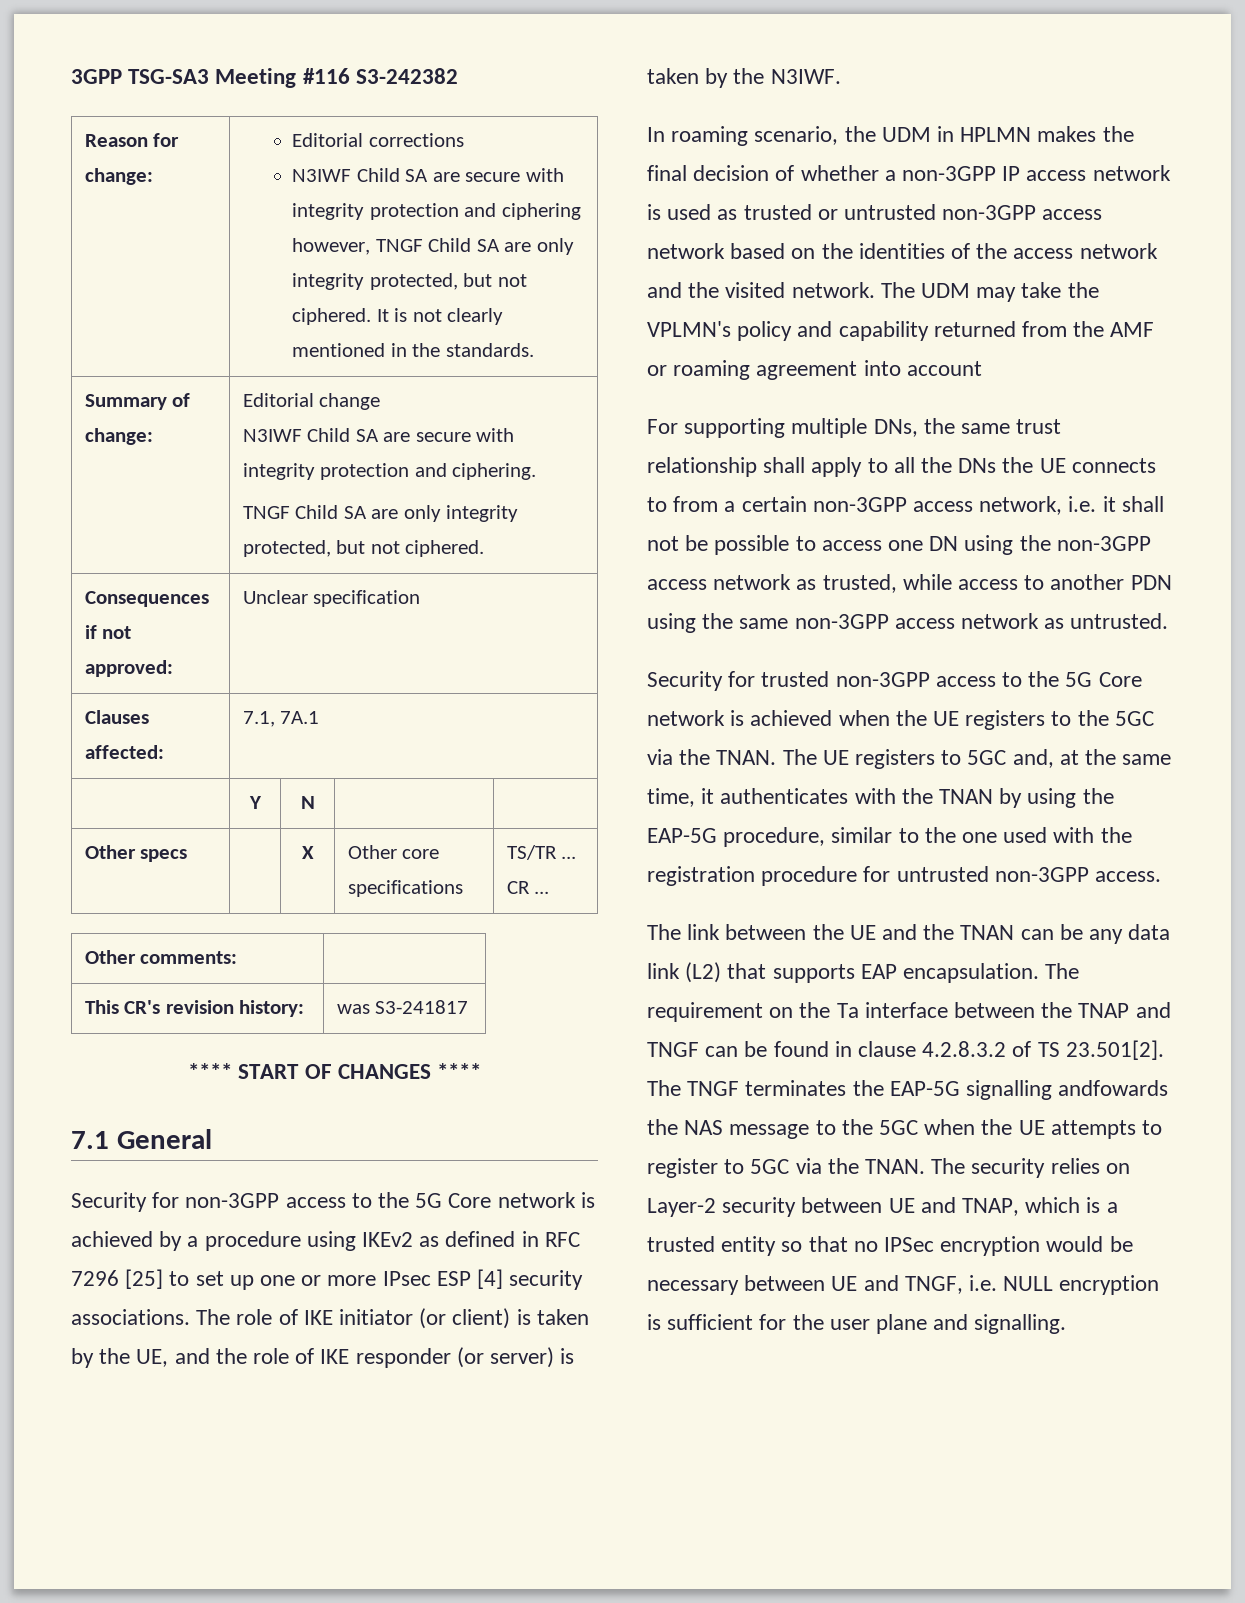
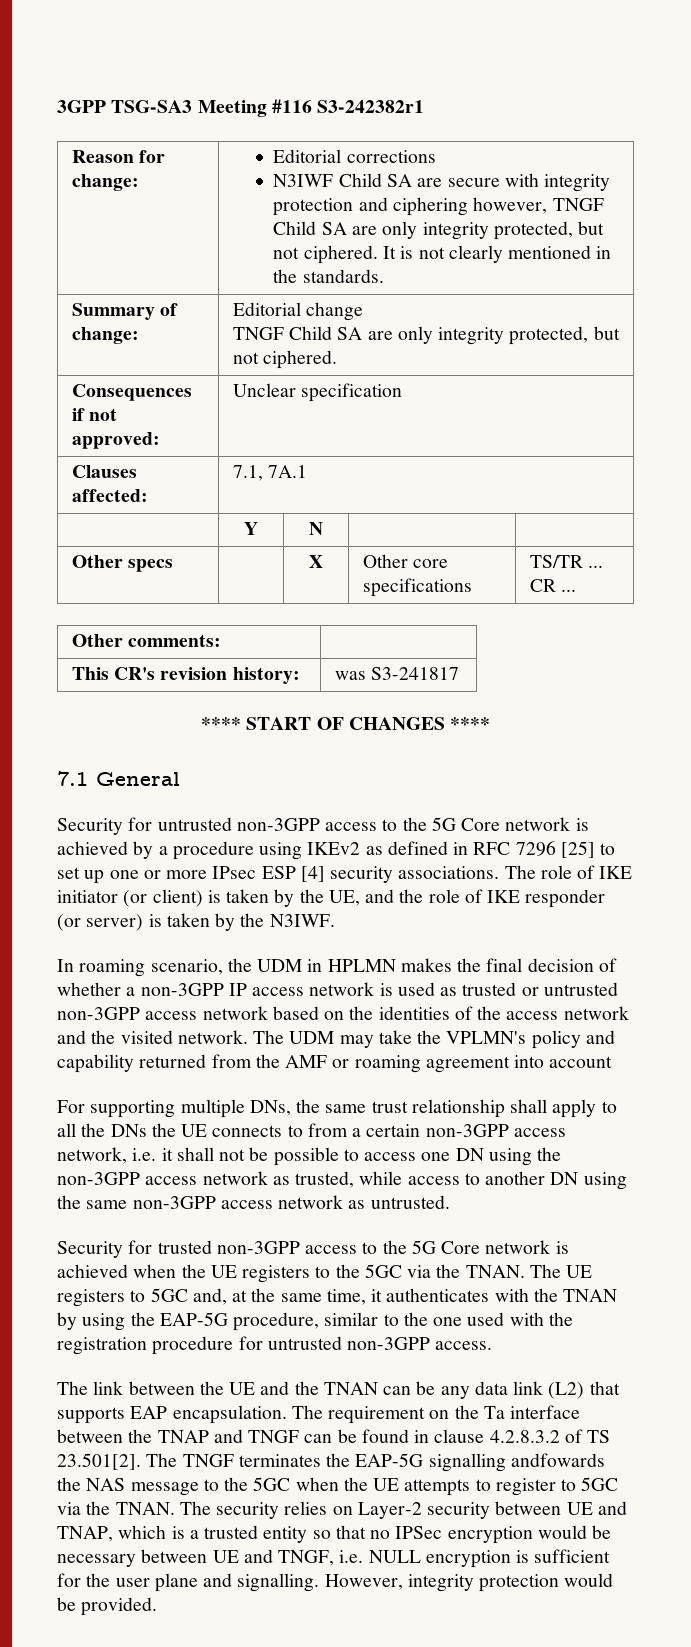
- 3GPP TSG-SA3 Meeting #116 S3-242382
+ 3GPP TSG-SA3 Meeting #116 S3-242382r1
  Summary of change: | Editorial change
- N3IWF Child SA are secure with integrity protection and ciphering.
- Security for non-3GPP access to the 5G Core network is achieved by a procedure using IKEv2 as defined in RFC 7296 [25] to set up one or more IPsec ESP [4] security associations.
+ Security for untrusted non-3GPP access to the 5G Core network is achieved by a procedure using IKEv2 as defined in RFC 7296 [25] to set up one or more IPsec ESP [4] security associations.
- For supporting multiple DNs, the same trust relationship shall apply to all the DNs the UE connects to from a certain non-3GPP access network, i.e. it shall not be possible to access one DN using the non-3GPP access network as trusted, while access to another PDN using the same non-3GPP access network as untrusted.
+ For supporting multiple DNs, the same trust relationship shall apply to all the DNs the UE connects to from a certain non-3GPP access network, i.e. it shall not be possible to access one DN using the non-3GPP access network as trusted, while access to another DN using the same non-3GPP access network as untrusted.
+ However, integrity protection would be provided.

